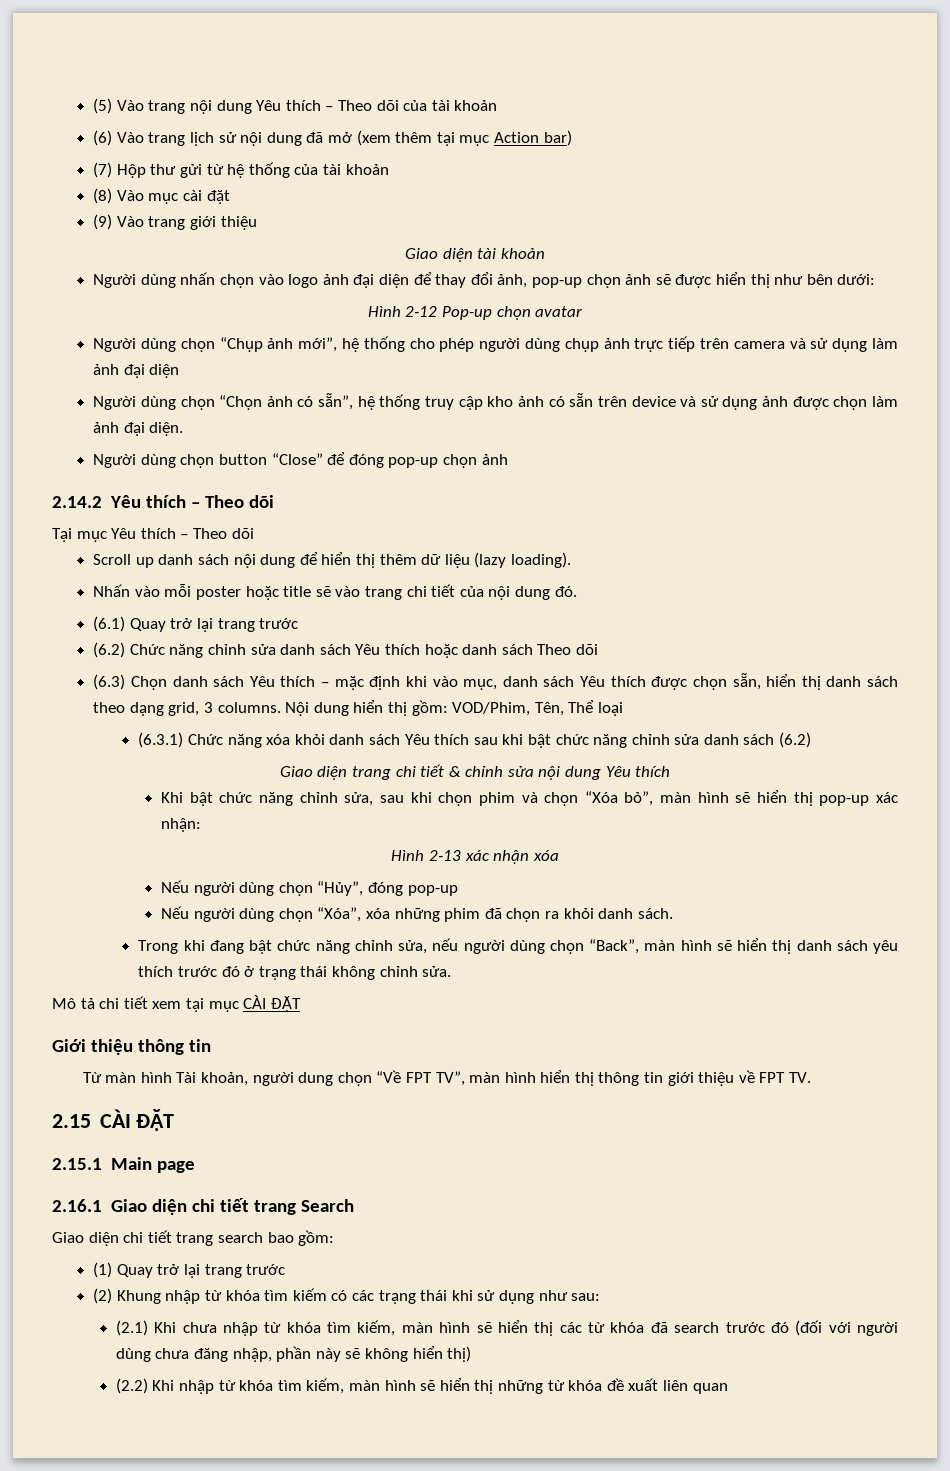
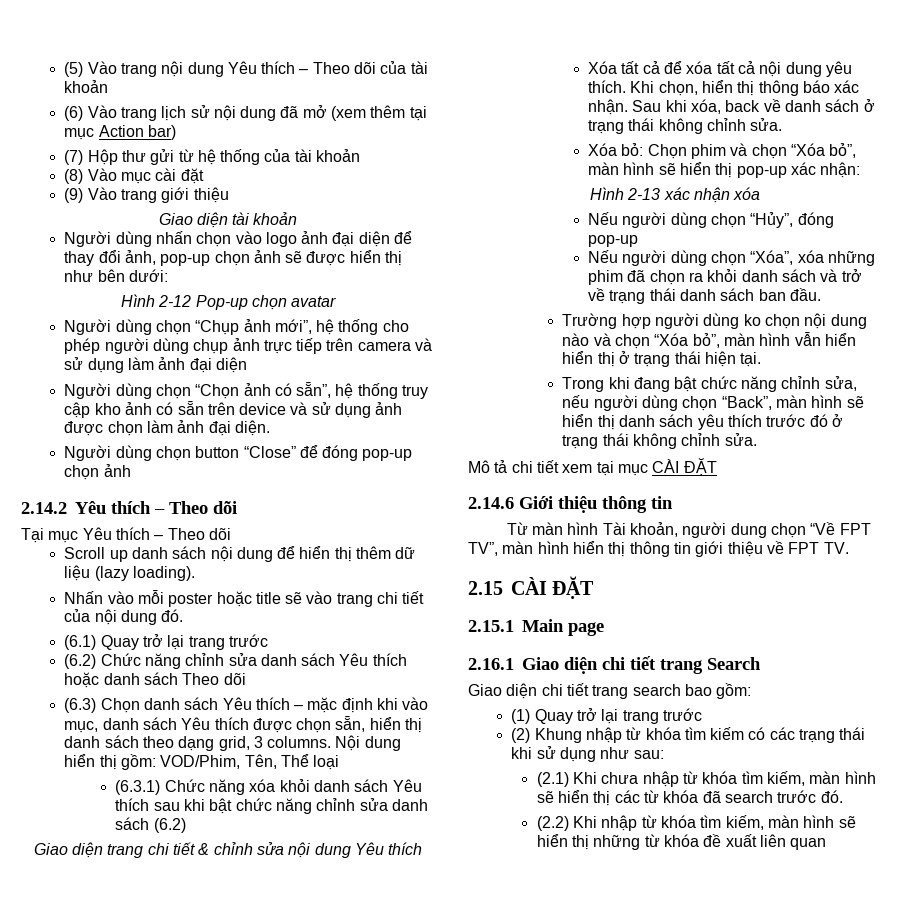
- Khi bật chức năng chỉnh sửa, sau khi chọn phim và chọn “Xóa bỏ”, màn hình sẽ hiển thị pop-up xác nhận:
+ Xóa tất cả để xóa tất cả nội dung yêu thích. Khi chọn, hiển thị thông báo xác nhận. Sau khi xóa, back về danh sách ở trạng thái không chỉnh sửa.
+ Xóa bỏ: Chọn phim và chọn “Xóa bỏ”, màn hình sẽ hiển thị pop-up xác nhận:
- Nếu người dùng chọn “Xóa”, xóa những phim đã chọn ra khỏi danh sách.
+ Nếu người dùng chọn “Xóa”, xóa những phim đã chọn ra khỏi danh sách và trở về trạng thái danh sách ban đầu.
+ Trường hợp người dùng ko chọn nội dung nào và chọn “Xóa bỏ”, màn hình vẫn hiển hiển thị ở trạng thái hiện tại.
- Giới thiệu thông tin
+ 2.14.6 Giới thiệu thông tin
- (2.1) Khi chưa nhập từ khóa tìm kiếm, màn hình sẽ hiển thị các từ khóa đã search trước đó (đối với người dùng chưa đăng nhập, phần này sẽ không hiển thị)
+ (2.1) Khi chưa nhập từ khóa tìm kiếm, màn hình sẽ hiển thị các từ khóa đã search trước đó.

